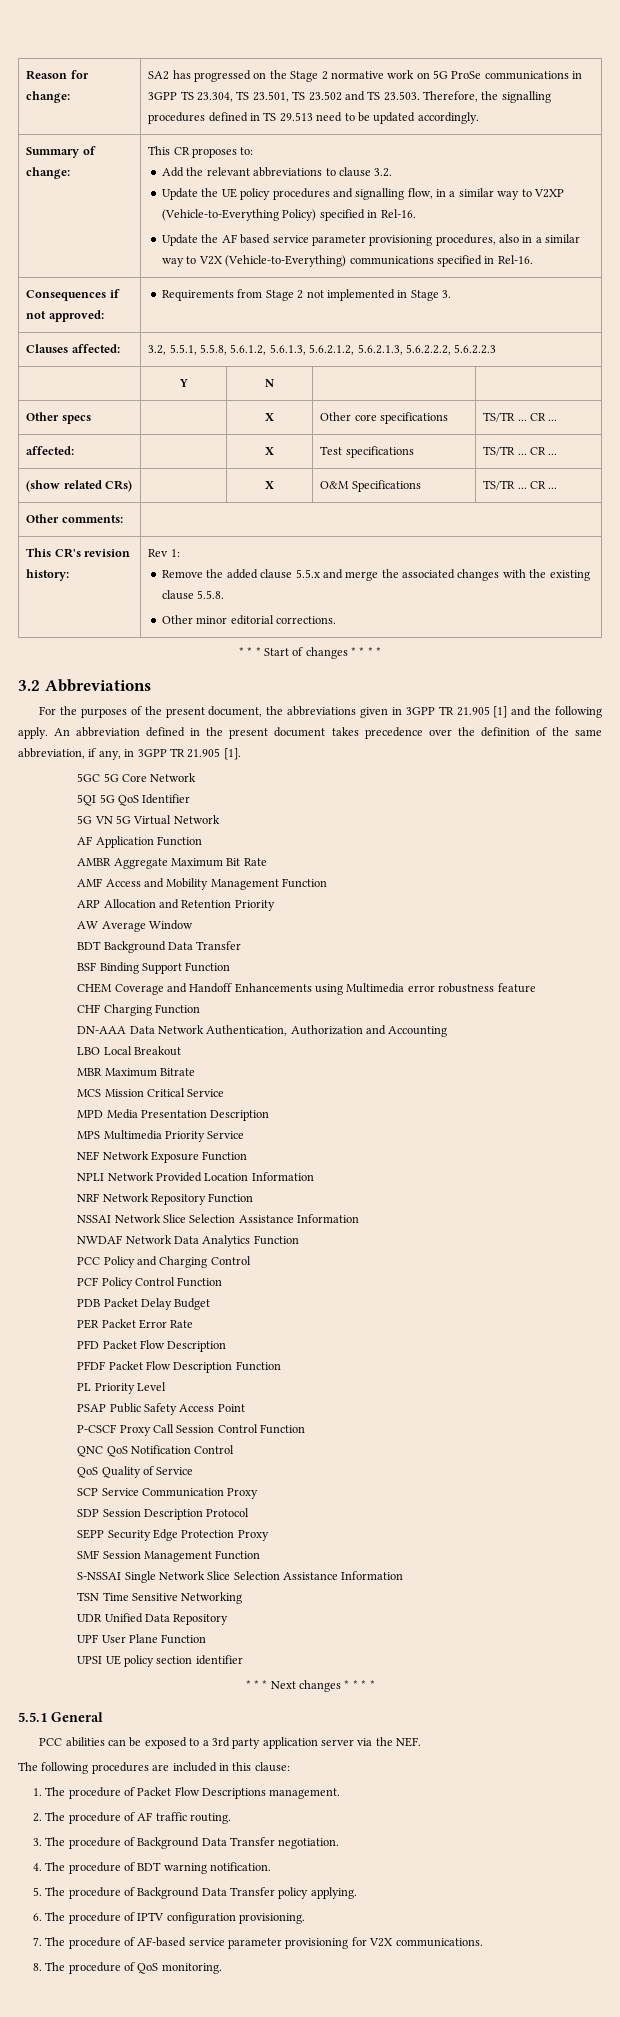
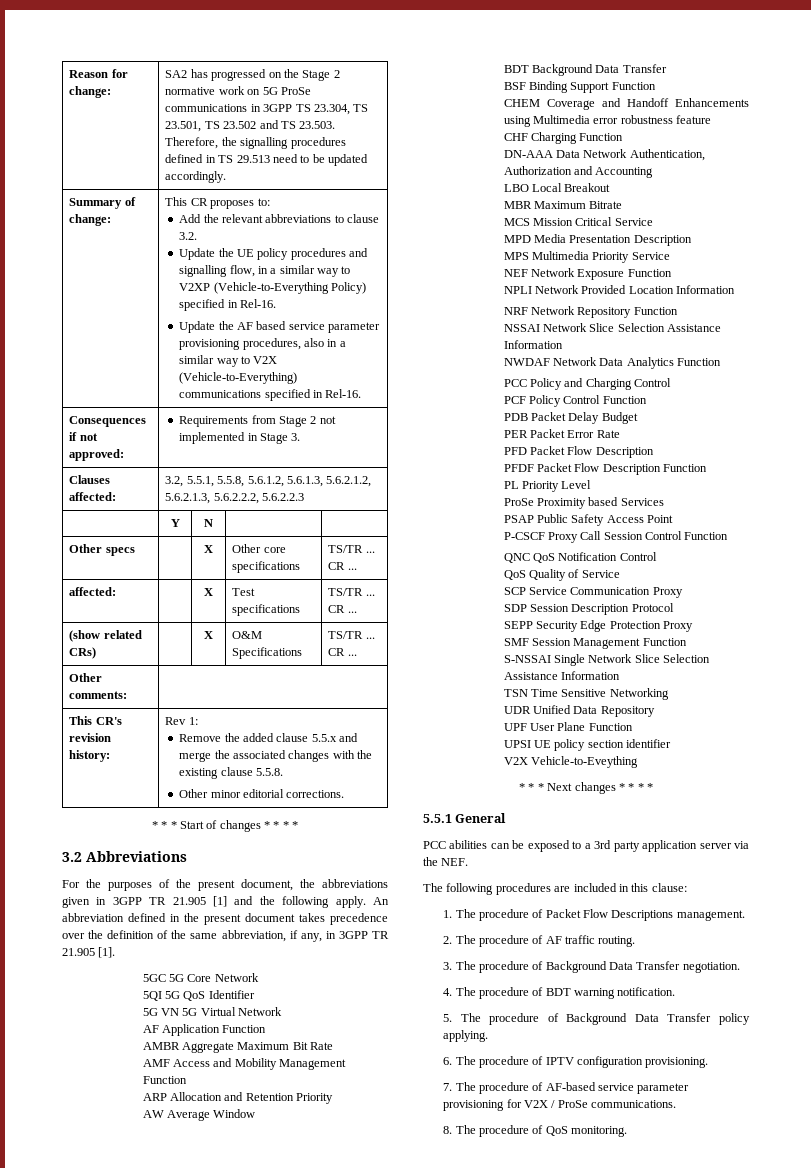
+ ProSe Proximity based Services
+ V2X Vehicle-to-Eveything
- 7. The procedure of AF-based service parameter provisioning for V2X communications.
+ 7. The procedure of AF-based service parameter provisioning for V2X / ProSe communications.

